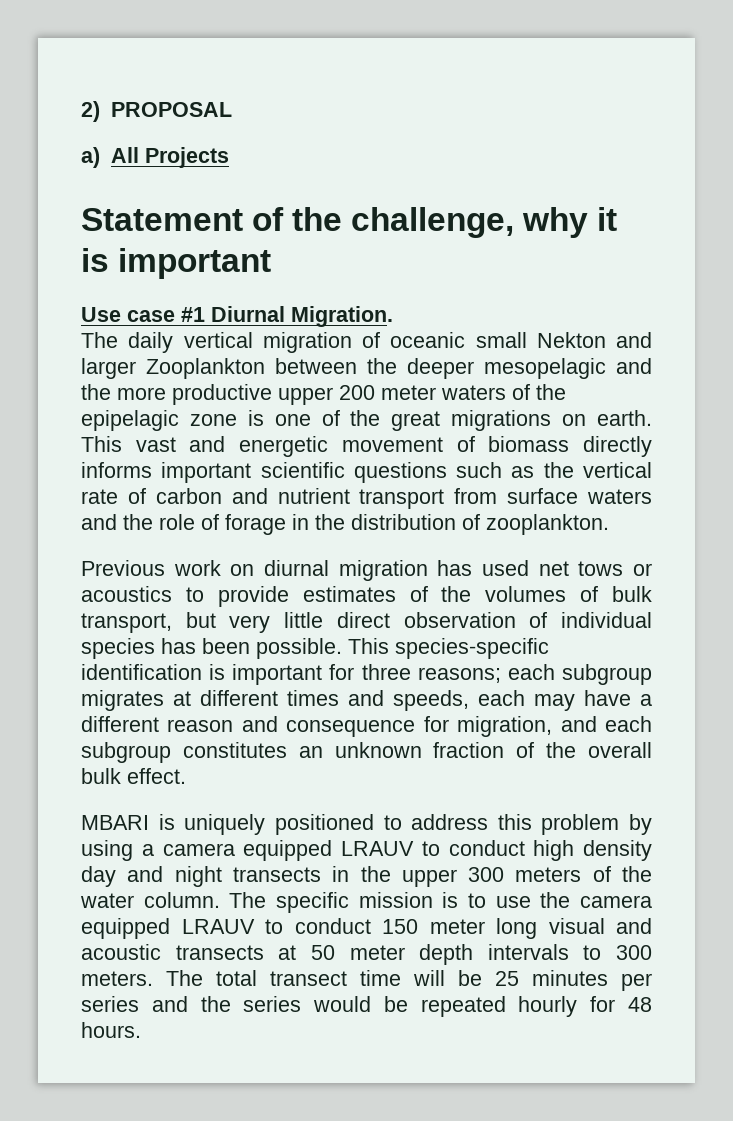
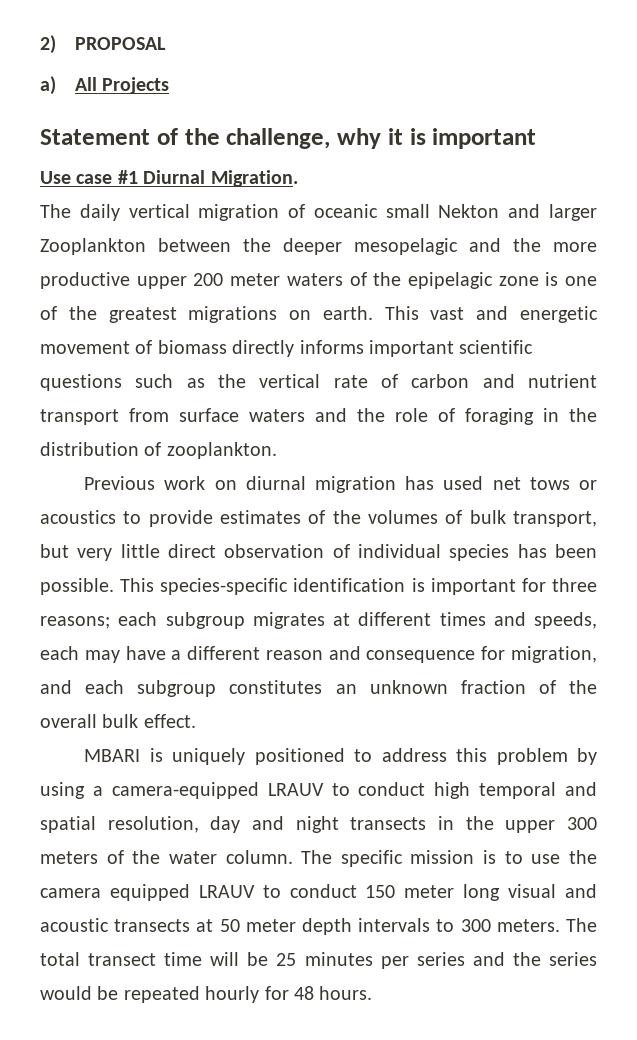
- The daily vertical migration of oceanic small Nekton and larger Zooplankton between the deeper mesopelagic and the more productive upper 200 meter waters of the epipelagic zone is one of the great migrations on earth.
+ The daily vertical migration of oceanic small Nekton and larger Zooplankton between the deeper mesopelagic and the more productive upper 200 meter waters of the epipelagic zone is one of the greatest migrations on earth.
- This vast and energetic movement of biomass directly informs important scientific questions such as the vertical rate of carbon and nutrient transport from surface waters and the role of forage in the distribution of zooplankton.
+ This vast and energetic movement of biomass directly informs important scientific questions such as the vertical rate of carbon and nutrient transport from surface waters and the role of foraging in the distribution of zooplankton.
- MBARI is uniquely positioned to address this problem by using a camera equipped LRAUV to conduct high density day and night transects in the upper 300 meters of the water column.
+ MBARI is uniquely positioned to address this problem by using a camera-equipped LRAUV to conduct high temporal and spatial resolution, day and night transects in the upper 300 meters of the water column.

